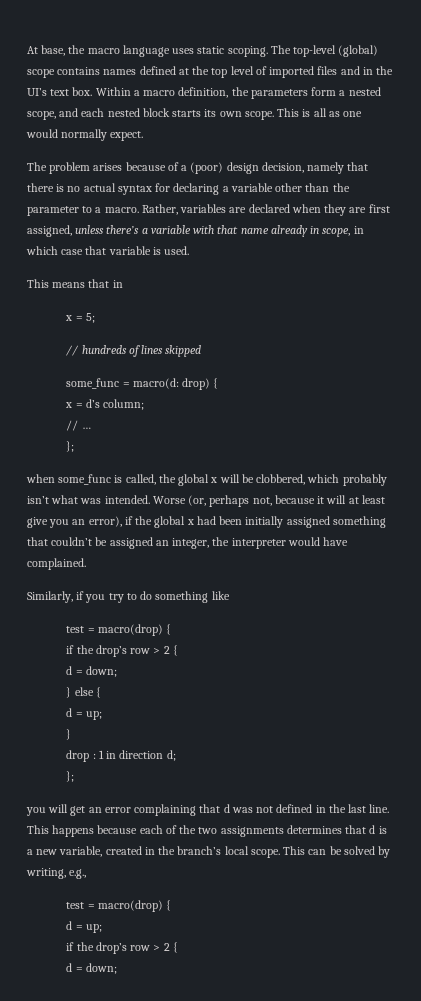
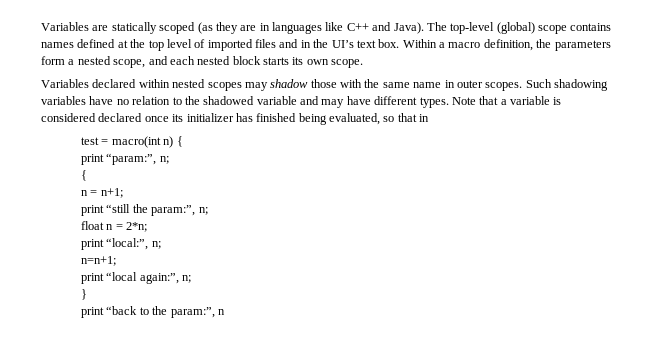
- At base, the macro language uses static scoping.
+ Variables are statically scoped (as they are in languages like C++ and Java).
- Within a macro definition, the parameters form a nested scope, and each nested block starts its own scope. This is all as one would normally expect.
- The problem arises because of a (poor) design decision, namely that there is no actual syntax for declaring a variable other than the parameter to a macro. Rather, variables are declared when they are first assigned, unless there’s a variable with that name already in scope, in which case that variable is used.
- This means that in
- x = 5;
- // hundreds of lines skipped
- some_func = macro(d: drop) {
- x = d’s column;
- // …
- };
- when some_func is called, the global x will be clobbered, which probably isn’t what was intended. Worse (or, perhaps not, because it will at least give you an error), if the global x had been initially assigned something that couldn’t be assigned an integer, the interpreter would have complained.
- Similarly, if you try to do something like
- test = macro(drop) {
- if the drop’s row > 2 {
- d = down;
- } else {
- d = up;
+ Within a macro definition, the parameters form a nested scope, and each nested block starts its own scope.
+ Variables declared within nested scopes may shadow those with the same name in outer scopes. Such shadowing variables have no relation to the shadowed variable and may have different types. Note that a variable is considered declared once its initializer has finished being evaluated, so that in
+ test = macro(int n) {
+ print “param:”, n;
+ {
+ n = n+1;
+ print “still the param:”, n;
+ float n = 2*n;
+ print “local:”, n;
+ n=n+1;
+ print “local again:”, n;
  }
- drop : 1 in direction d;
- };
- you will get an error complaining that d was not defined in the last line. This happens because each of the two assignments determines that d is a new variable, created in the branch’s local scope. This can be solved by writing, e.g.,
- test = macro(drop) {
- d = up;
- if the drop’s row > 2 {
- d = down;
+ print “back to the param:”, n

